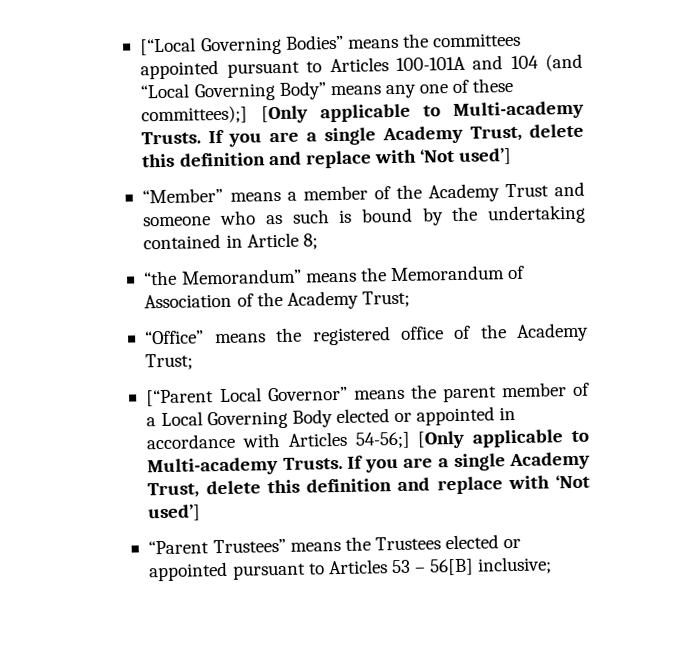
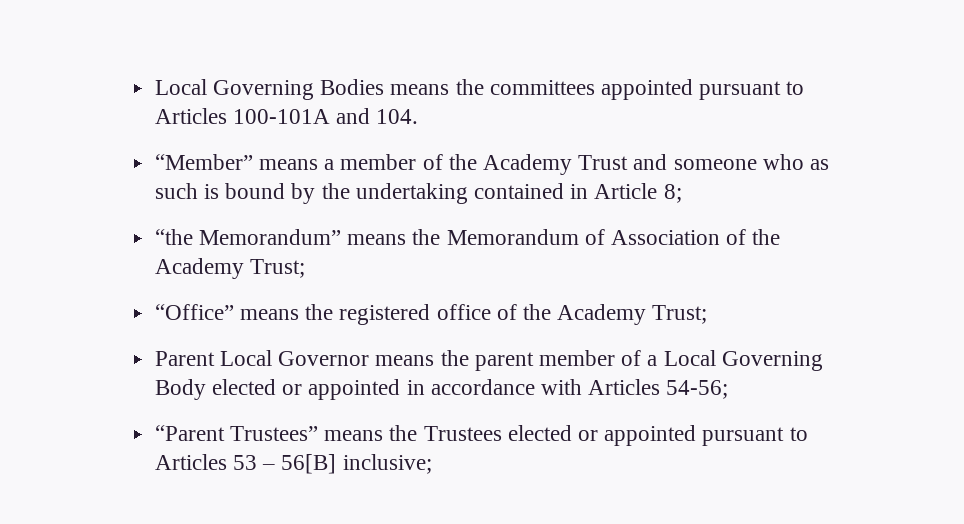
- [“Local Governing Bodies” means the committees appointed pursuant to Articles 100-101A and 104 (and “Local Governing Body” means any one of these committees);] [Only applicable to Multi-academy Trusts. If you are a single Academy Trust, delete this definition and replace with ‘Not used’]
+ Local Governing Bodies means the committees appointed pursuant to Articles 100-101A and 104.
- [“Parent Local Governor” means the parent member of a Local Governing Body elected or appointed in accordance with Articles 54-56;] [Only applicable to Multi-academy Trusts. If you are a single Academy Trust, delete this definition and replace with ‘Not used’]
+ Parent Local Governor means the parent member of a Local Governing Body elected or appointed in accordance with Articles 54-56;

